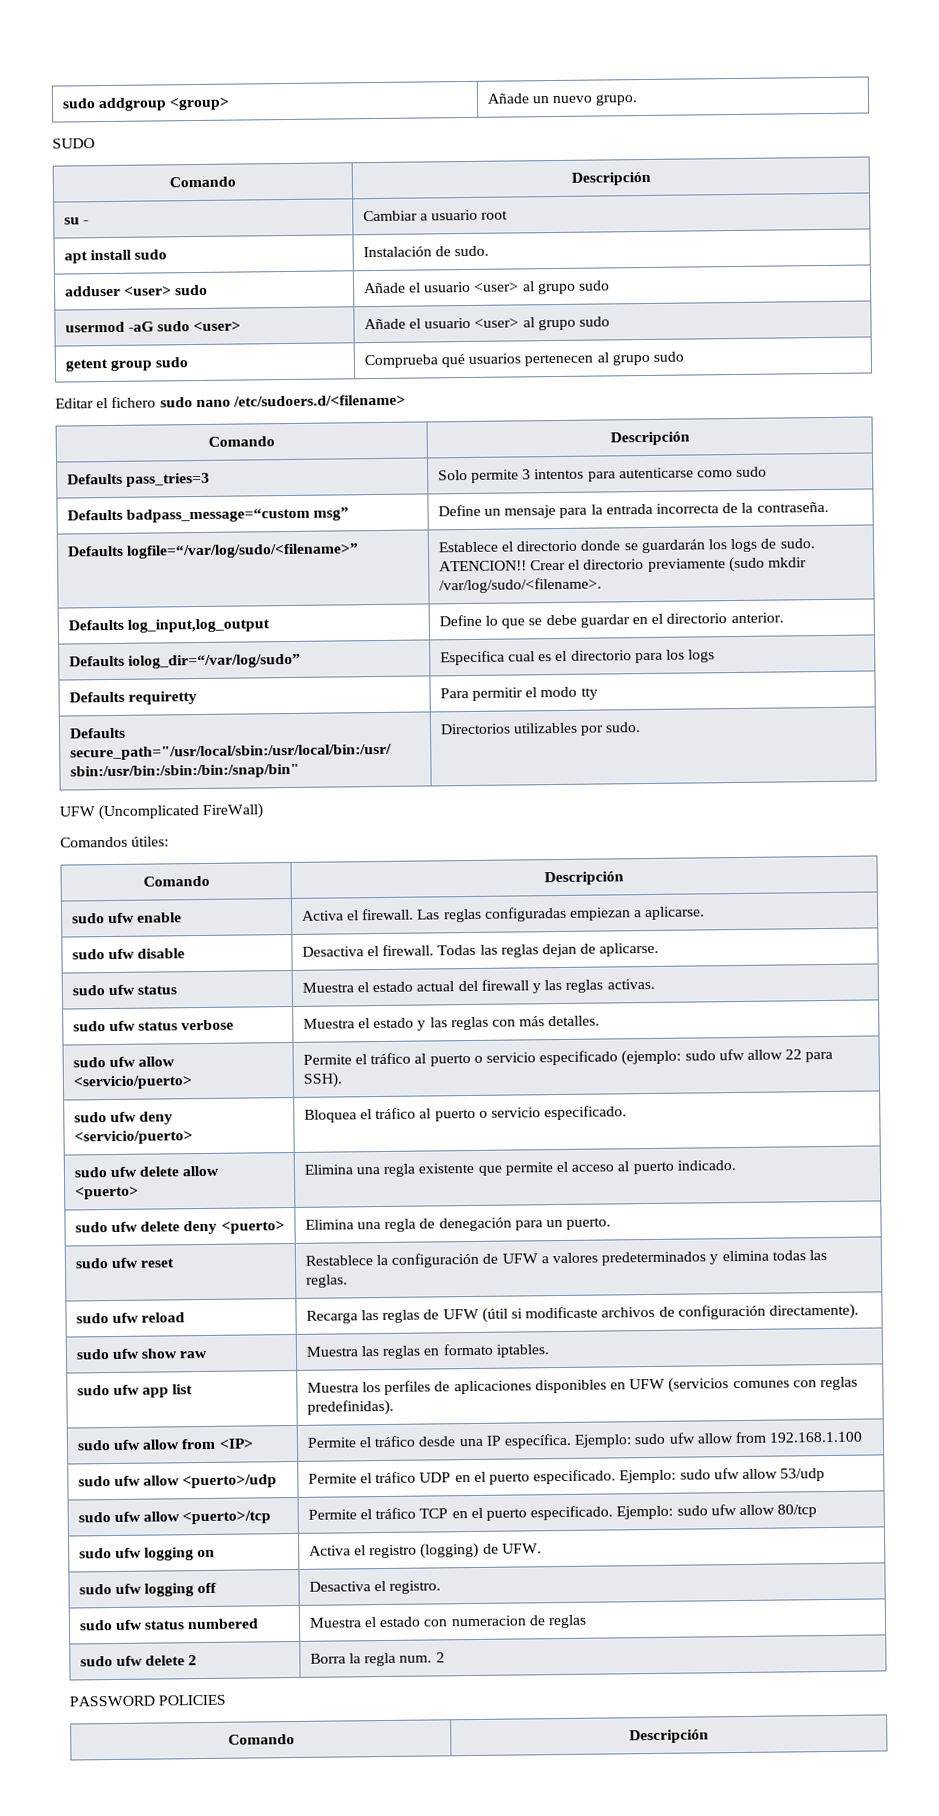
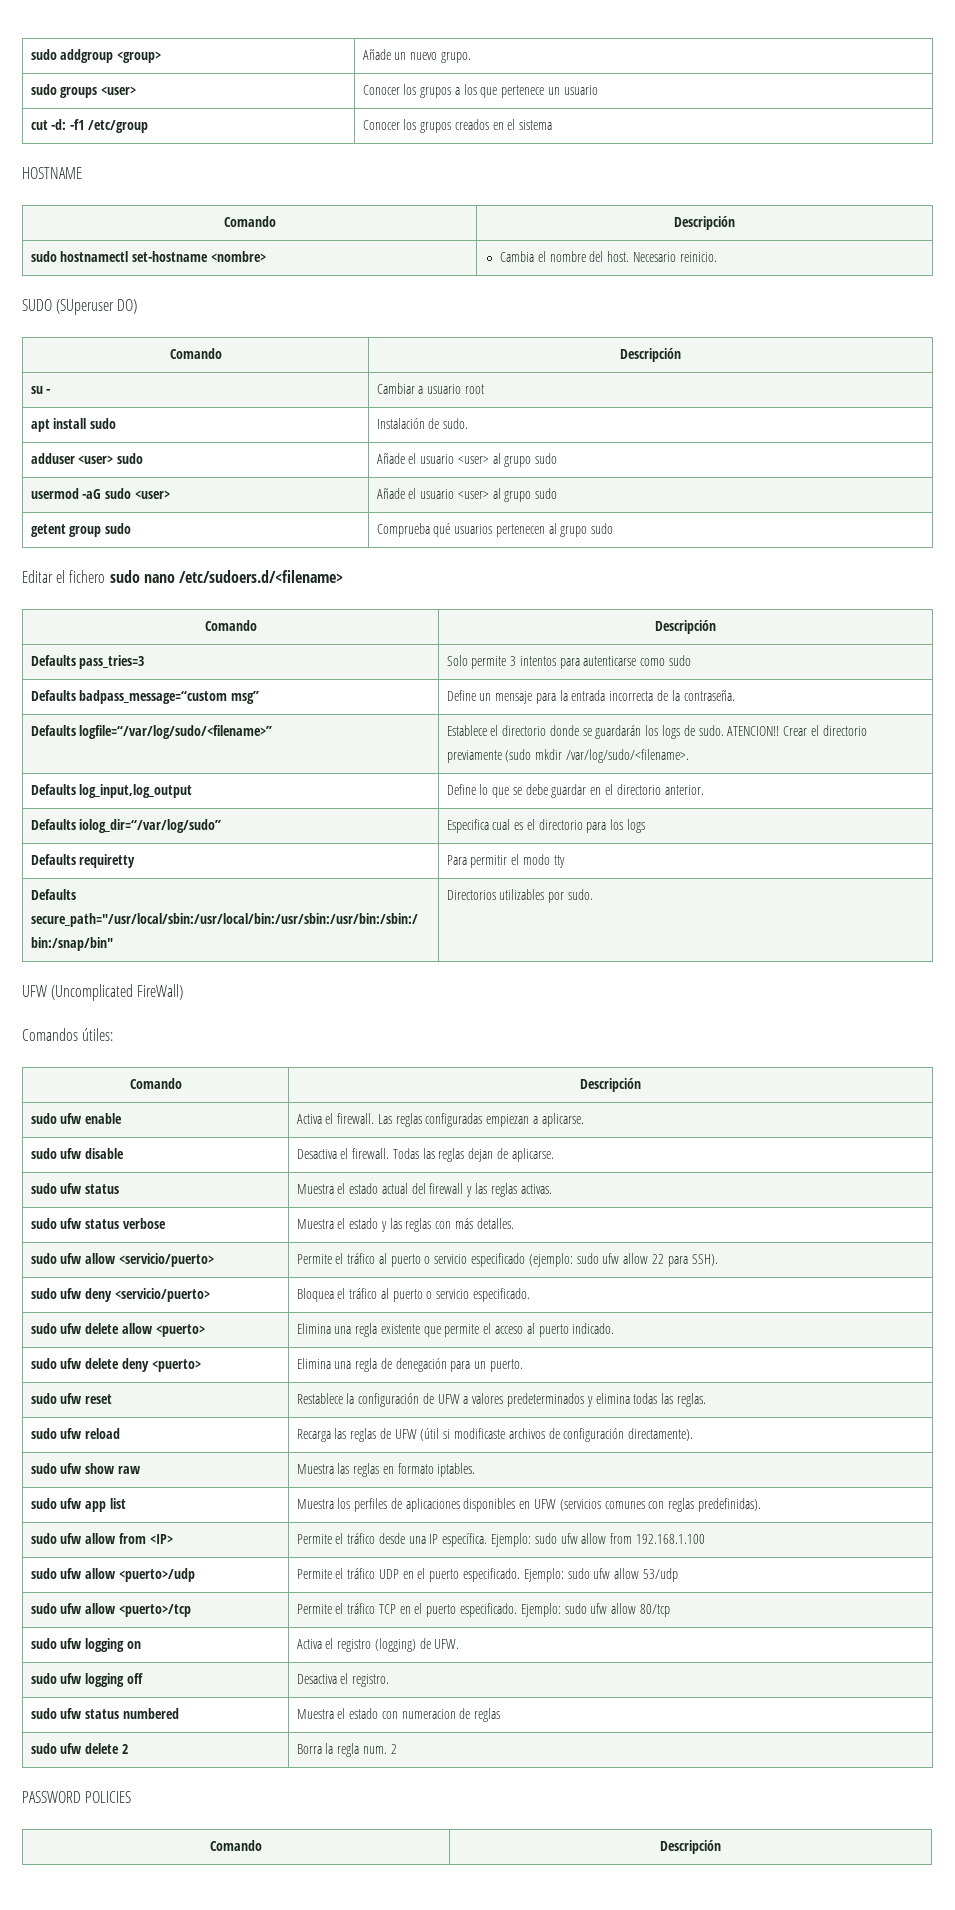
+ sudo groups <user> | Conocer los grupos a los que pertenece un usuario
+ cut -d: -f1 /etc/group | Conocer los grupos creados en el sistema
+ HOSTNAME
+ Comando | Descripción
+ sudo hostnamectl set-hostname <nombre> | Cambia el nombre del host. Necesario reinicio.
- SUDO
+ SUDO (SUperuser DO)

